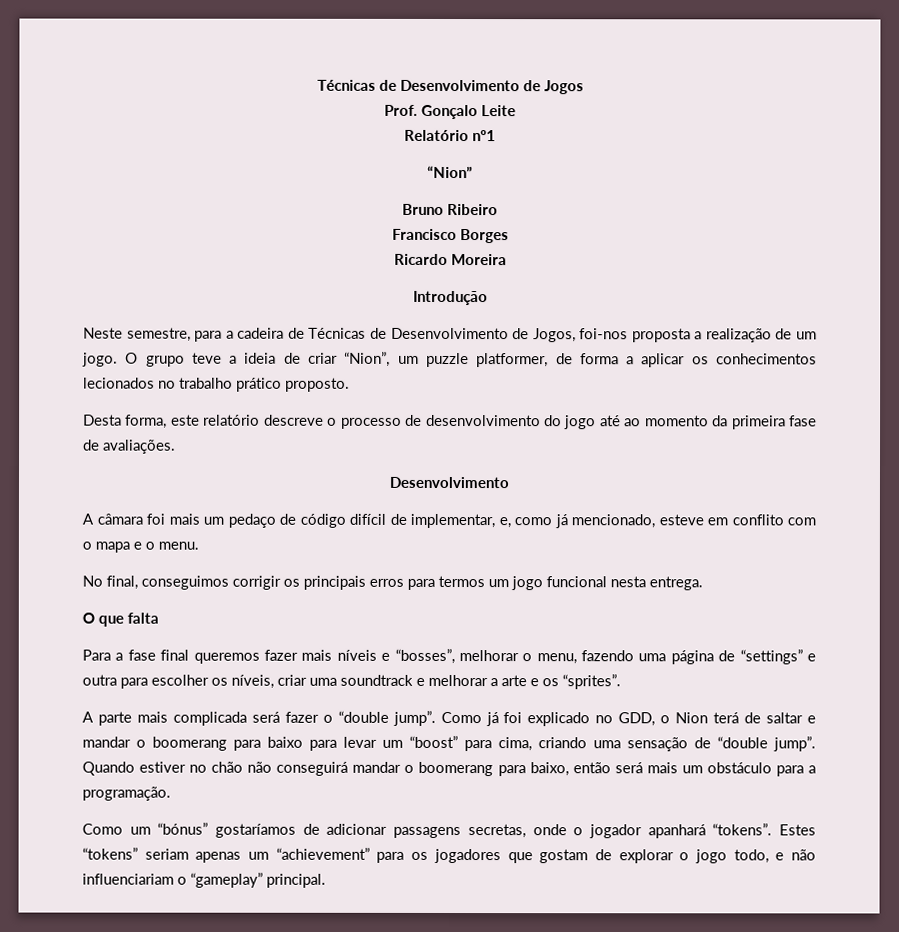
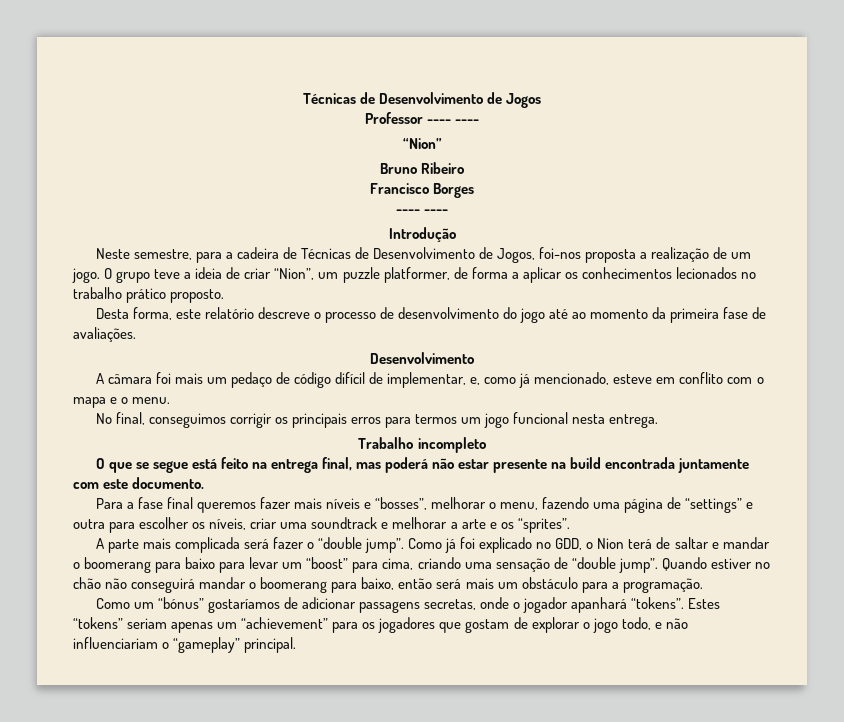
- Prof. Gonçalo Leite
- Relatório nº1
+ Professor ---- ----
  Francisco Borges
- Ricardo Moreira
+ ---- ----
+ Trabalho incompleto
- O que falta
+ O que se segue está feito na entrega final, mas poderá não estar presente na build encontrada juntamente com este documento.

